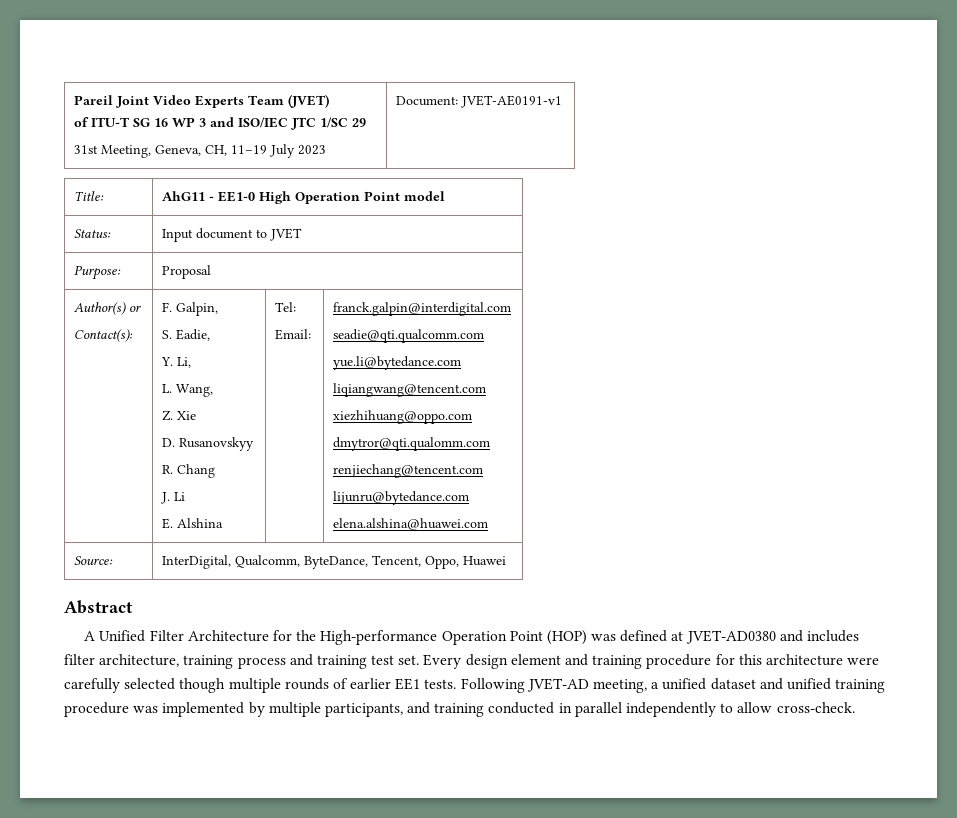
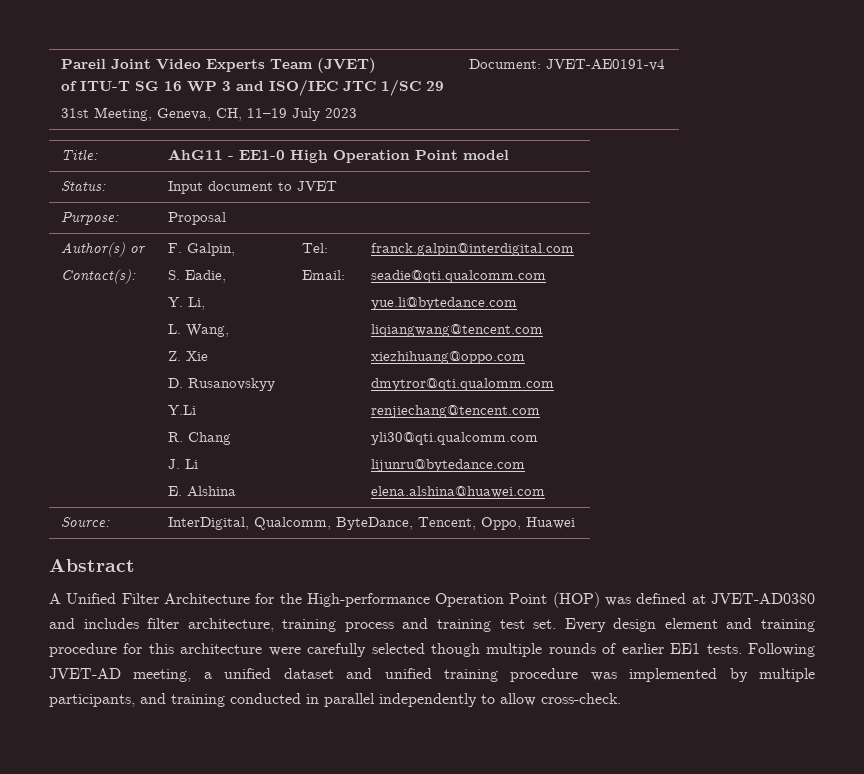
  Pareil Joint Video Experts Team (JVET)
  of ITU-T SG 16 WP 3 and ISO/IEC JTC 1/SC 29
- 31st Meeting, Geneva, CH, 11–19 July 2023 | Document: JVET-AE0191-v1
+ 31st Meeting, Geneva, CH, 11–19 July 2023 | Document: JVET-AE0191-v4
  Author(s) or
  Contact(s): | F. Galpin,
  S. Eadie,
  Y. Li,
  L. Wang,
  Z. Xie
  D. Rusanovskyy
+ Y.Li
  R. Chang
  J. Li
  E. Alshina | Tel:
  Email: | franck.galpin@interdigital.com
  seadie@qti.qualcomm.com
  yue.li@bytedance.com
  liqiangwang@tencent.com
  xiezhihuang@oppo.com
  dmytror@qti.qualomm.com
  renjiechang@tencent.com
+ yli30@qti.qualcomm.com

